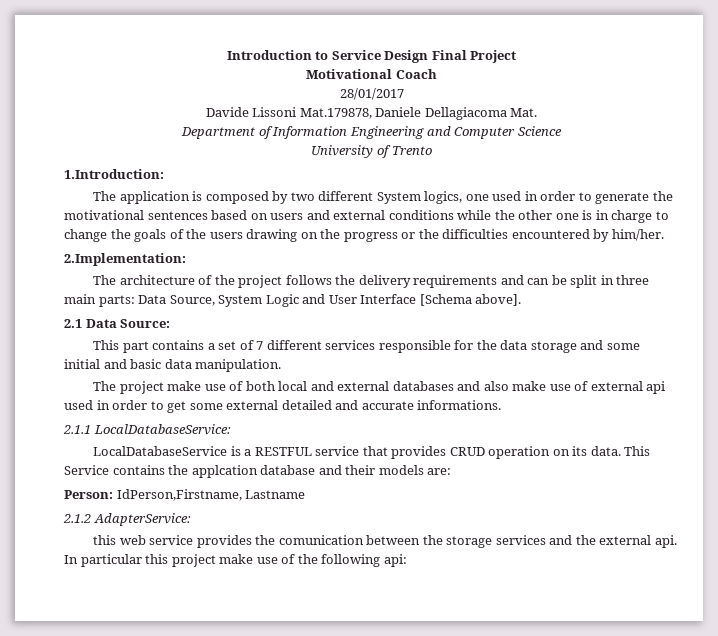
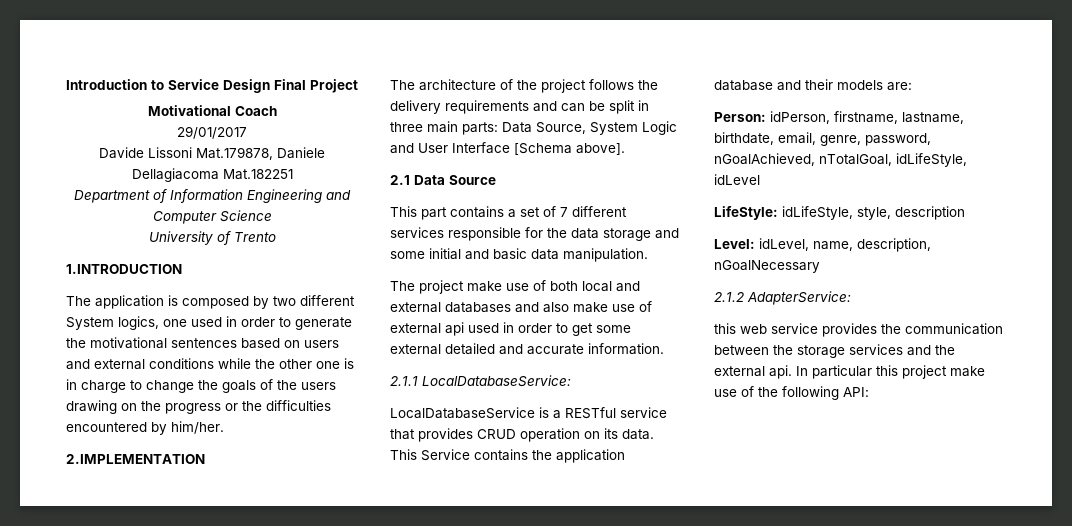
- 28/01/2017
+ 29/01/2017
- Davide Lissoni Mat.179878, Daniele Dellagiacoma Mat.
+ Davide Lissoni Mat.179878, Daniele Dellagiacoma Mat.182251
- 1.Introduction:
+ 1.INTRODUCTION
- 2.Implementation:
+ 2.IMPLEMENTATION
- 2.1 Data Source:
+ 2.1 Data Source
- The project make use of both local and external databases and also make use of external api used in order to get some external detailed and accurate informations.
+ The project make use of both local and external databases and also make use of external api used in order to get some external detailed and accurate information.
- LocalDatabaseService is a RESTFUL service that provides CRUD operation on its data.
+ LocalDatabaseService is a RESTful service that provides CRUD operation on its data.
- This Service contains the applcation database and their models are:
+ This Service contains the application database and their models are:
- Person: IdPerson,Firstname, Lastname
+ Person: idPerson, firstname, lastname, birthdate, email, genre, password, nGoalAchieved, nTotalGoal, idLifeStyle, idLevel
+ LifeStyle: idLifeStyle, style, description
+ Level: idLevel, name, description, nGoalNecessary
- this web service provides the comunication between the storage services and the external api.
+ this web service provides the communication between the storage services and the external api.
- In particular this project make use of the following api:
+ In particular this project make use of the following API:

